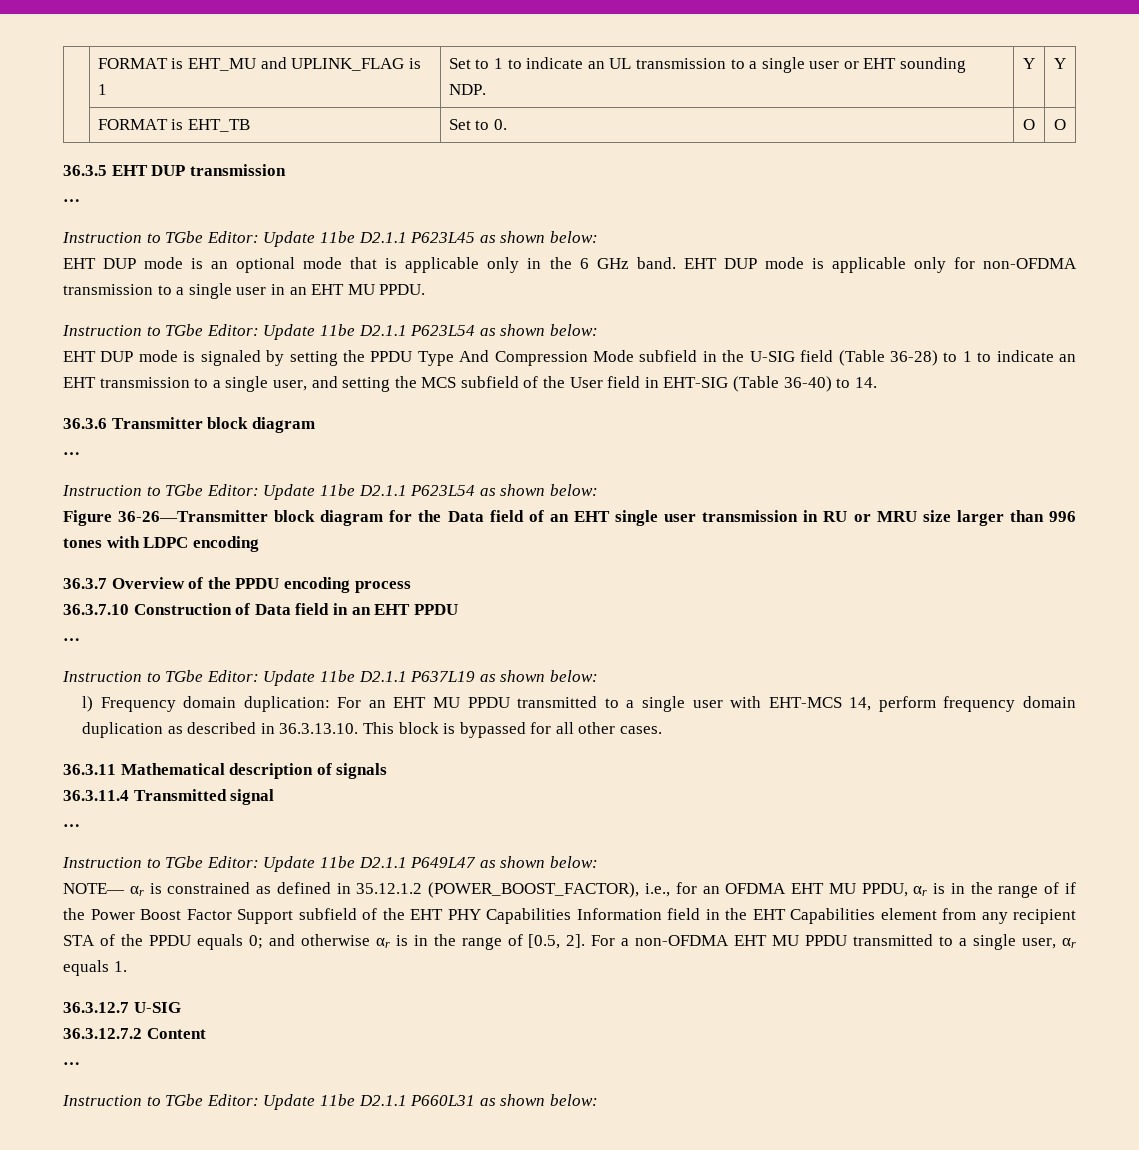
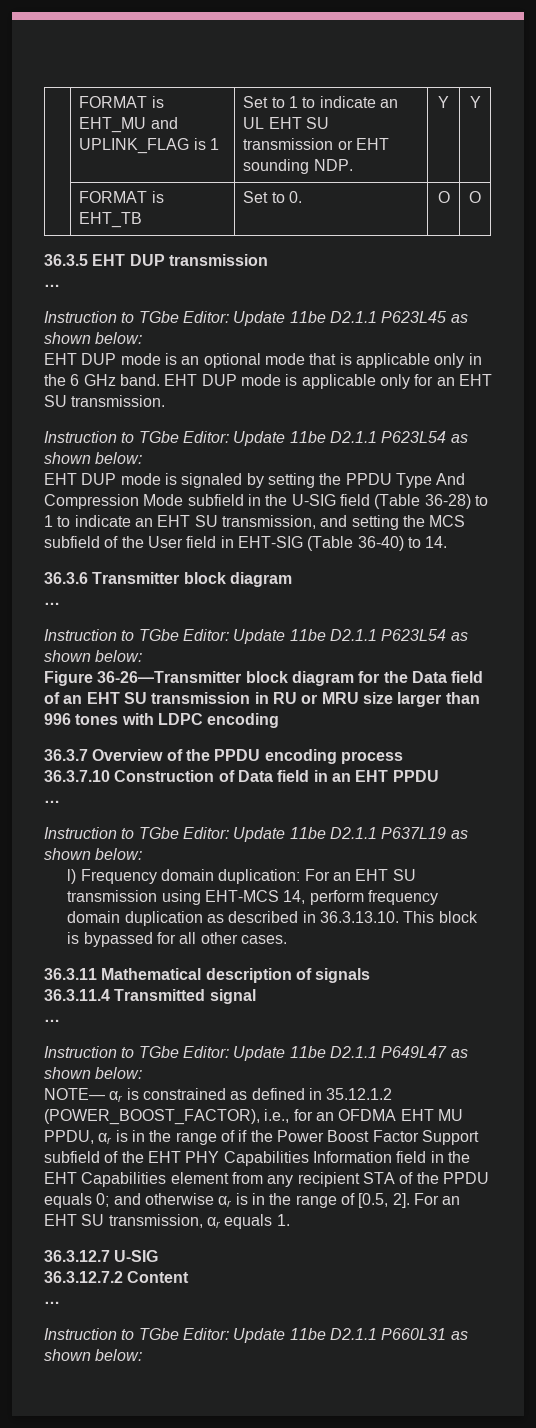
- | FORMAT is EHT_MU and UPLINK_FLAG is 1 | Set to 1 to indicate an UL transmission to a single user or EHT sounding NDP. | Y | Y
+ | FORMAT is EHT_MU and UPLINK_FLAG is 1 | Set to 1 to indicate an UL EHT SU transmission or EHT sounding NDP. | Y | Y
- EHT DUP mode is applicable only for non-OFDMA transmission to a single user in an EHT MU PPDU.
+ EHT DUP mode is applicable only for an EHT SU transmission.
- EHT DUP mode is signaled by setting the PPDU Type And Compression Mode subfield in the U-SIG field (Table 36-28) to 1 to indicate an EHT transmission to a single user, and setting the MCS subfield of the User field in EHT-SIG (Table 36-40) to 14.
+ EHT DUP mode is signaled by setting the PPDU Type And Compression Mode subfield in the U-SIG field (Table 36-28) to 1 to indicate an EHT SU transmission, and setting the MCS subfield of the User field in EHT-SIG (Table 36-40) to 14.
- Figure 36-26—Transmitter block diagram for the Data field of an EHT single user transmission in RU or MRU size larger than 996 tones with LDPC encoding
+ Figure 36-26—Transmitter block diagram for the Data field of an EHT SU transmission in RU or MRU size larger than 996 tones with LDPC encoding
- l) Frequency domain duplication: For an EHT MU PPDU transmitted to a single user with EHT-MCS 14, perform frequency domain duplication as described in 36.3.13.10. This block is bypassed for all other cases.
+ l) Frequency domain duplication: For an EHT SU transmission using EHT-MCS 14, perform frequency domain duplication as described in 36.3.13.10. This block is bypassed for all other cases.
- For a non-OFDMA EHT MU PPDU transmitted to a single user, αr equals 1.
+ For an EHT SU transmission, αr equals 1.

